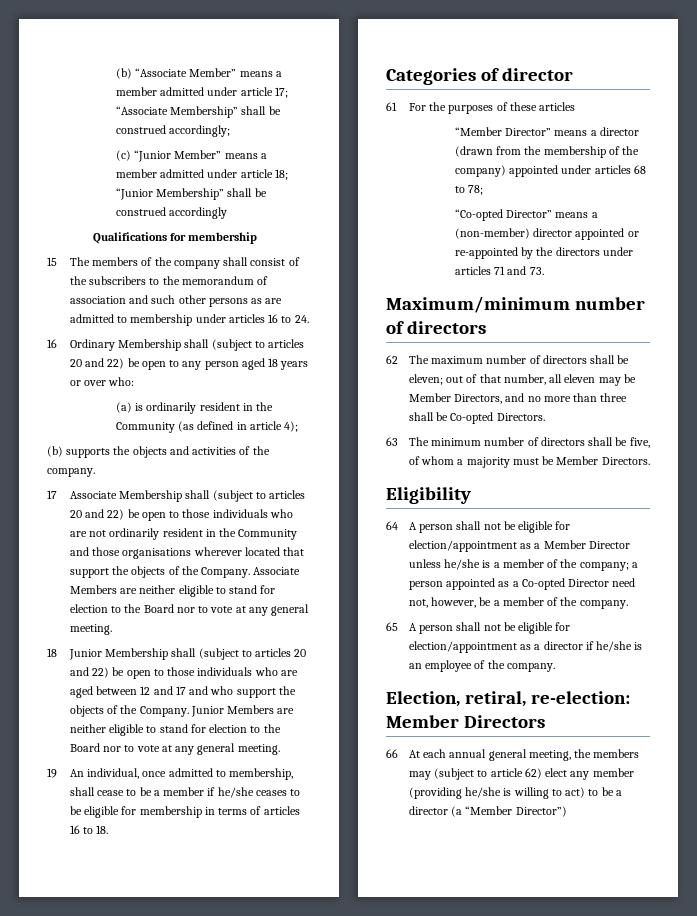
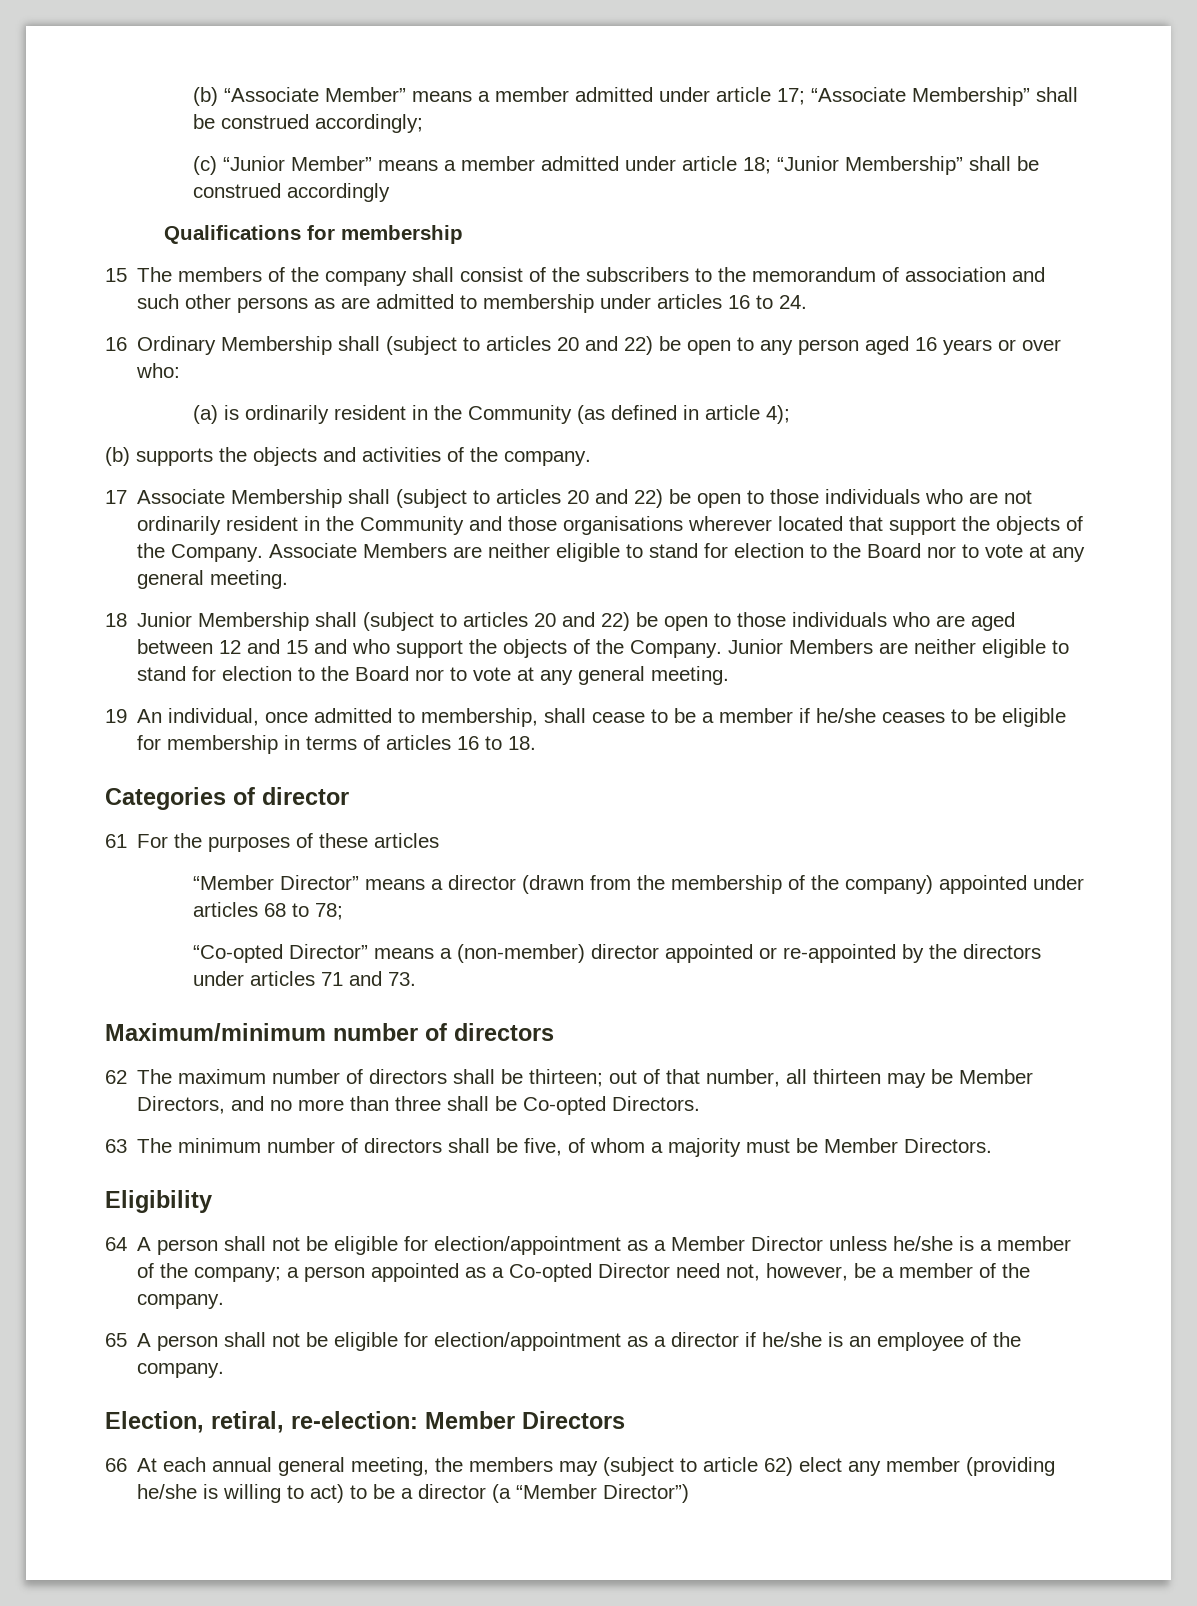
- 16 Ordinary Membership shall (subject to articles 20 and 22) be open to any person aged 18 years or over who:
+ 16 Ordinary Membership shall (subject to articles 20 and 22) be open to any person aged 16 years or over who:
- 18 Junior Membership shall (subject to articles 20 and 22) be open to those individuals who are aged between 12 and 17 and who support the objects of the Company.
+ 18 Junior Membership shall (subject to articles 20 and 22) be open to those individuals who are aged between 12 and 15 and who support the objects of the Company.
- 62 The maximum number of directors shall be eleven; out of that number, all eleven may be Member Directors, and no more than three shall be Co-opted Directors.
+ 62 The maximum number of directors shall be thirteen; out of that number, all thirteen may be Member Directors, and no more than three shall be Co-opted Directors.

